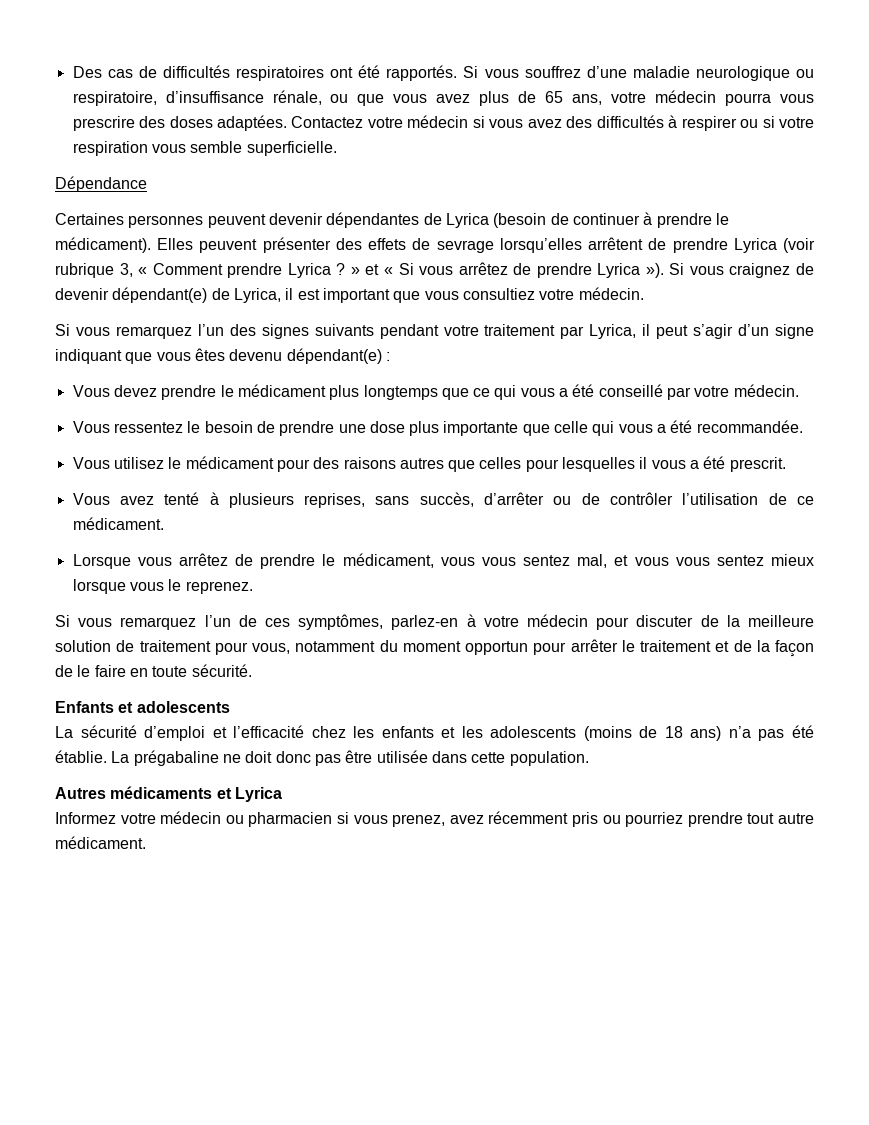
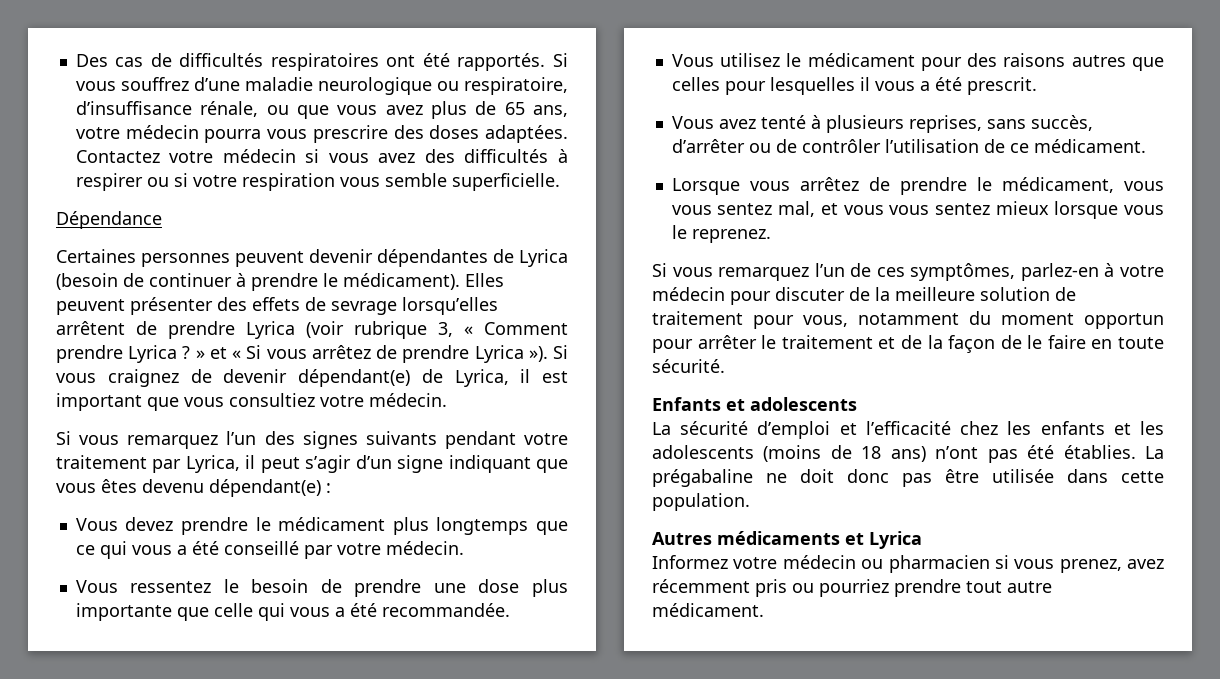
- La sécurité d’emploi et l’efficacité chez les enfants et les adolescents (moins de 18 ans) n’a pas été établie.
+ La sécurité d’emploi et l’efficacité chez les enfants et les adolescents (moins de 18 ans) n’ont pas été établies.

